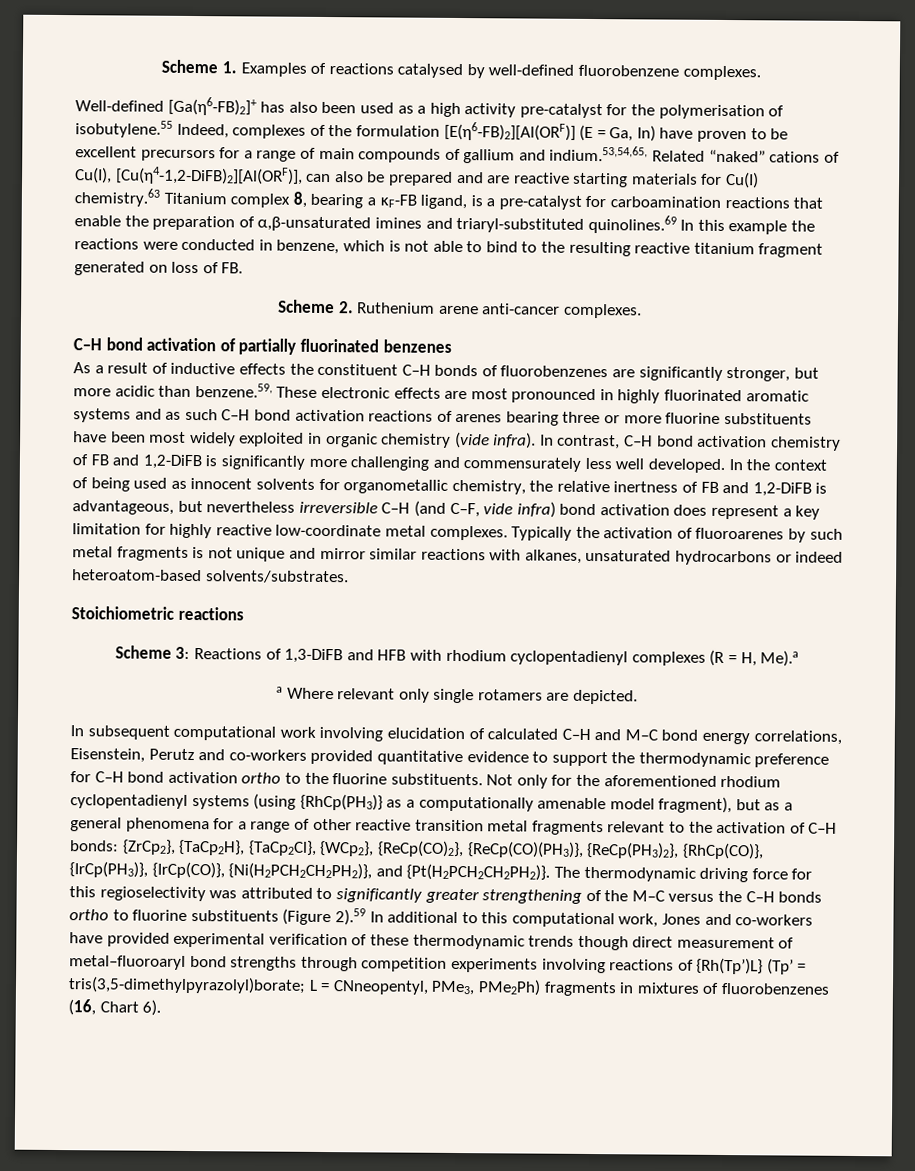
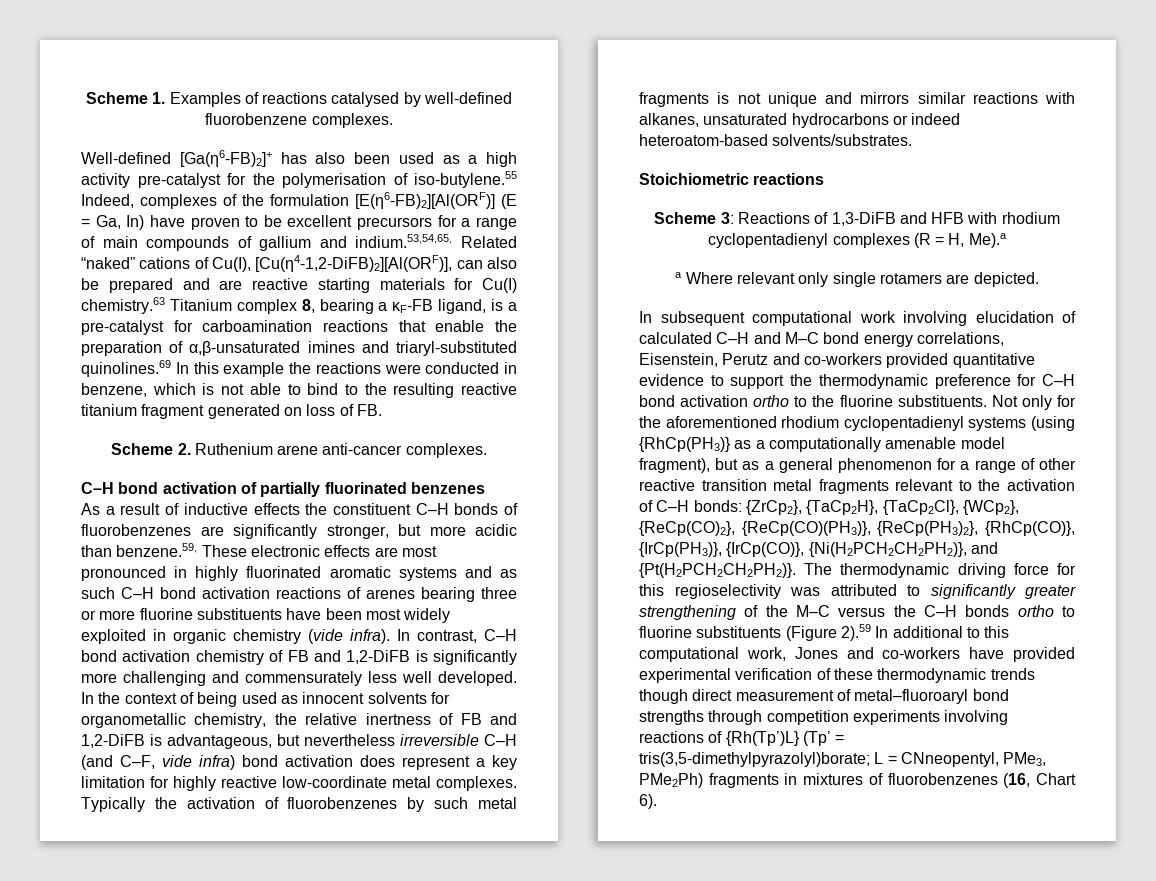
- Well-defined [Ga(η6-FB)2]+ has also been used as a high activity pre-catalyst for the polymerisation of isobutylene.55 Indeed, complexes of the formulation [E(η6-FB)2][Al(ORF)] (E = Ga, In) have proven to be excellent precursors for a range of main compounds of gallium and indium.53,54,65, Related “naked” cations of Cu(I), [Cu(η4-1,2-DiFB)2][Al(ORF)], can also be prepared and are reactive starting materials for Cu(I) chemistry.63 Titanium complex 8, bearing a κF-FB ligand, is a pre-catalyst for carboamination reactions that enable the preparation of α,β-unsaturated imines and triaryl-substituted quinolines.69 In this example the reactions were conducted in benzene, which is not able to bind to the resulting reactive titanium fragment generated on loss of FB.
+ Well-defined [Ga(η6-FB)2]+ has also been used as a high activity pre-catalyst for the polymerisation of iso-butylene.55 Indeed, complexes of the formulation [E(η6-FB)2][Al(ORF)] (E = Ga, In) have proven to be excellent precursors for a range of main compounds of gallium and indium.53,54,65, Related “naked” cations of Cu(I), [Cu(η4-1,2-DiFB)2][Al(ORF)], can also be prepared and are reactive starting materials for Cu(I) chemistry.63 Titanium complex 8, bearing a κF-FB ligand, is a pre-catalyst for carboamination reactions that enable the preparation of α,β-unsaturated imines and triaryl-substituted quinolines.69 In this example the reactions were conducted in benzene, which is not able to bind to the resulting reactive titanium fragment generated on loss of FB.
- Typically the activation of fluoroarenes by such metal fragments is not unique and mirror similar reactions with alkanes, unsaturated hydrocarbons or indeed heteroatom-based solvents/substrates.
+ Typically the activation of fluorobenzenes by such metal fragments is not unique and mirrors similar reactions with alkanes, unsaturated hydrocarbons or indeed heteroatom-based solvents/substrates.
- Not only for the aforementioned rhodium cyclopentadienyl systems (using {RhCp(PH3)} as a computationally amenable model fragment), but as a general phenomena for a range of other reactive transition metal fragments relevant to the activation of C–H bonds: {ZrCp2}, {TaCp2H}, {TaCp2Cl}, {WCp2}, {ReCp(CO)2}, {ReCp(CO)(PH3)}, {ReCp(PH3)2}, {RhCp(CO)}, {IrCp(PH3)}, {IrCp(CO)}, {Ni(H2PCH2CH2PH2)}, and {Pt(H2PCH2CH2PH2)}.
+ Not only for the aforementioned rhodium cyclopentadienyl systems (using {RhCp(PH3)} as a computationally amenable model fragment), but as a general phenomenon for a range of other reactive transition metal fragments relevant to the activation of C–H bonds: {ZrCp2}, {TaCp2H}, {TaCp2Cl}, {WCp2}, {ReCp(CO)2}, {ReCp(CO)(PH3)}, {ReCp(PH3)2}, {RhCp(CO)}, {IrCp(PH3)}, {IrCp(CO)}, {Ni(H2PCH2CH2PH2)}, and {Pt(H2PCH2CH2PH2)}.

